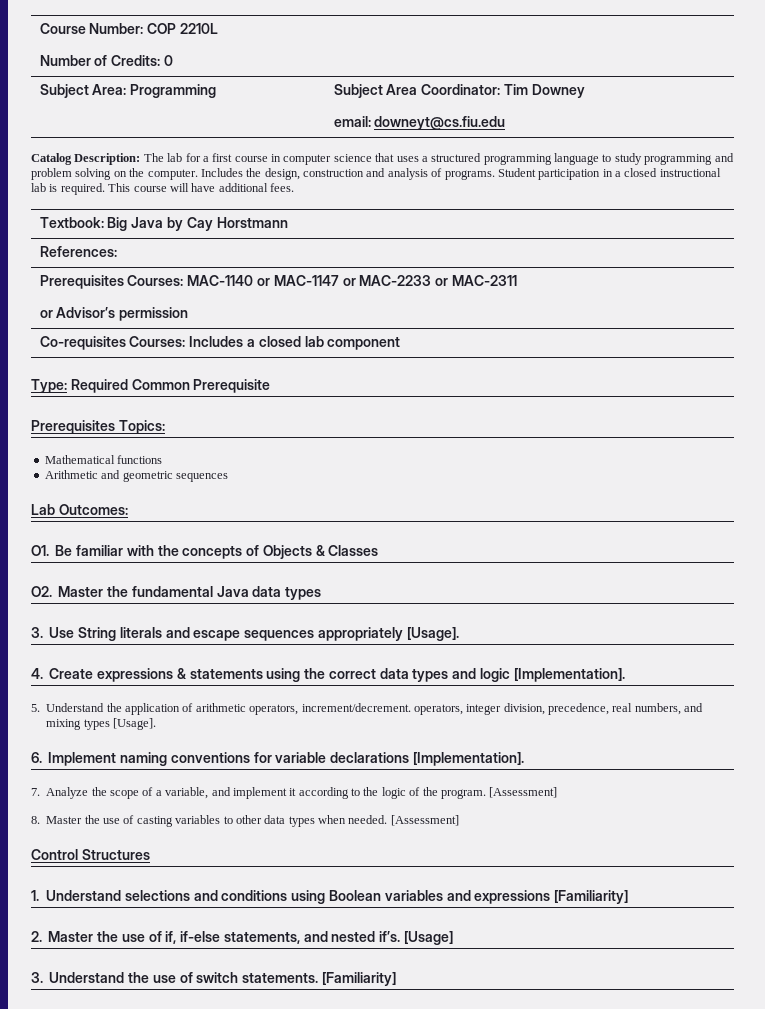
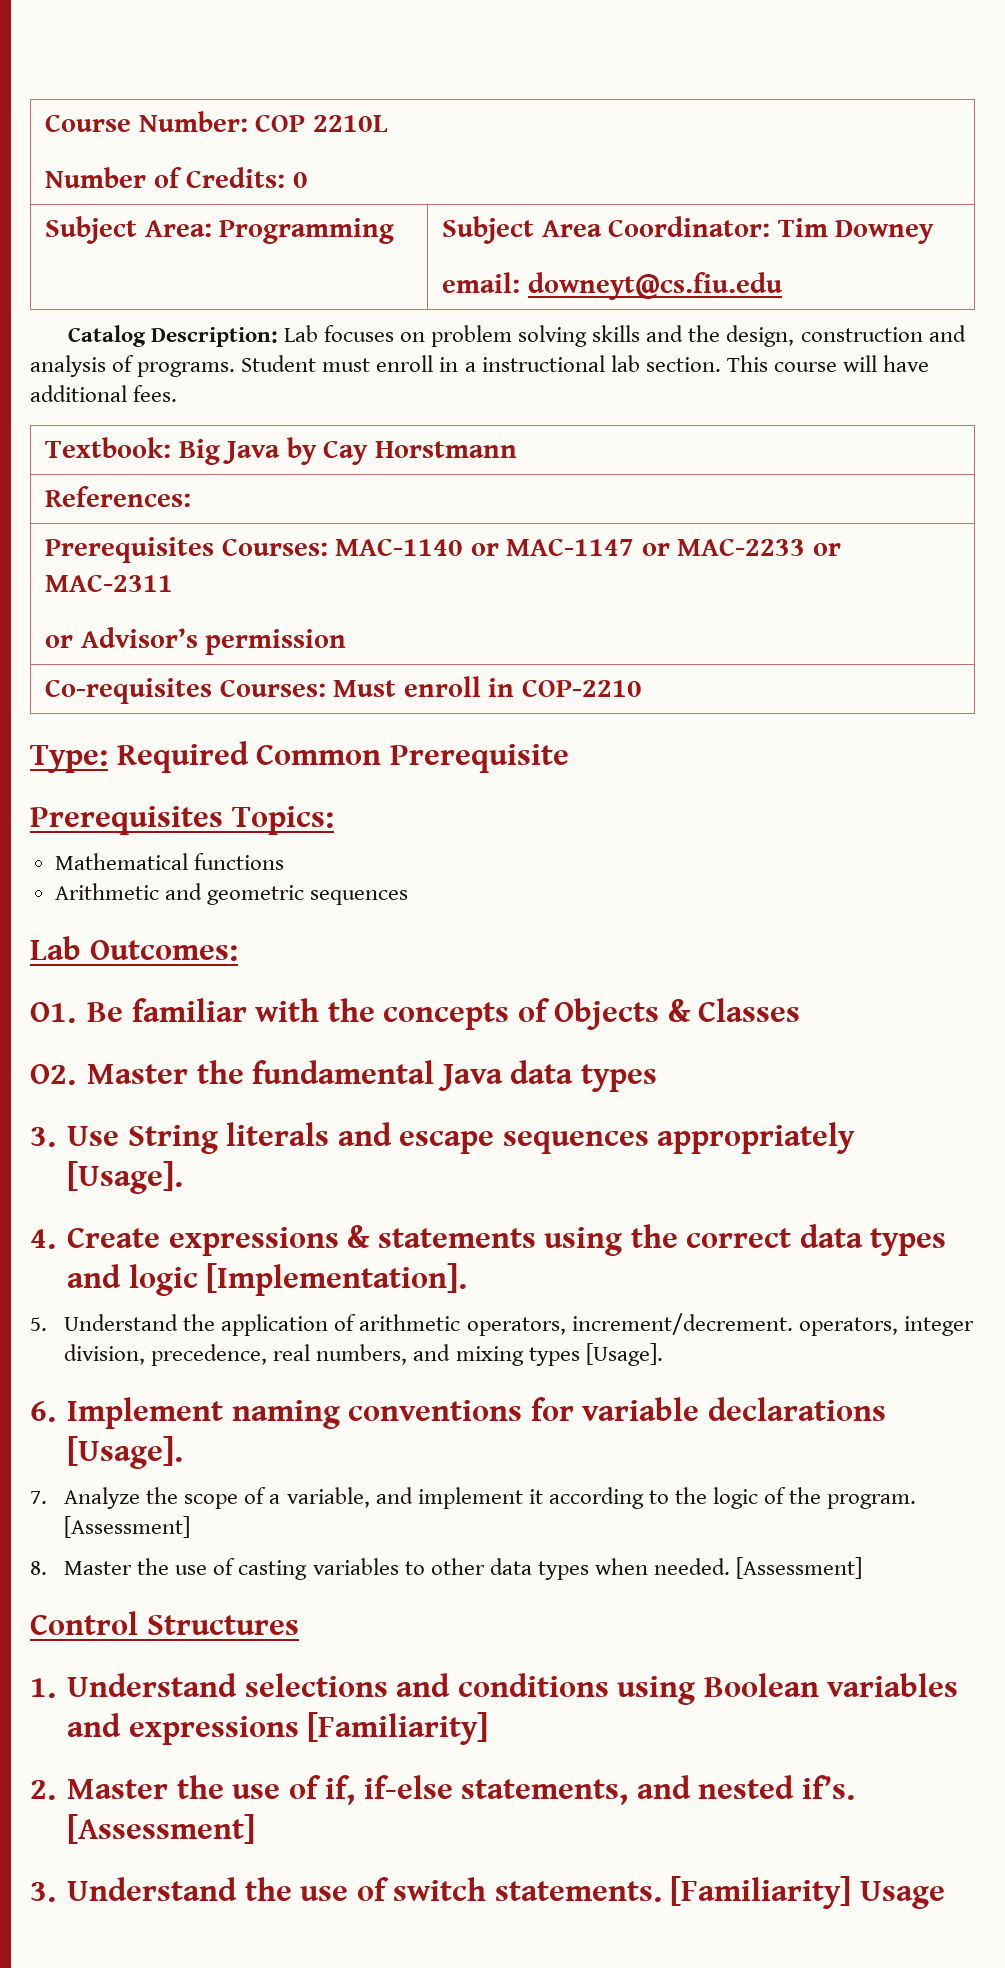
- Catalog Description: The lab for a first course in computer science that uses a structured programming language to study programming and problem solving on the computer. Includes the design, construction and analysis of programs.
+ Catalog Description: Lab focuses on problem solving skills and the design, construction and analysis of programs.
- Student participation in a closed instructional lab is required.
+ Student must enroll in a instructional lab section.
- Co-requisites Courses: Includes a closed lab component
+ Co-requisites Courses: Must enroll in COP-2210
- 6. Implement naming conventions for variable declarations [Implementation].
+ 6. Implement naming conventions for variable declarations [Usage].
- 2. Master the use of if, if-else statements, and nested if’s. [Usage]
+ 2. Master the use of if, if-else statements, and nested if’s. [Assessment]
- 3. Understand the use of switch statements. [Familiarity]
+ 3. Understand the use of switch statements. [Familiarity] Usage

